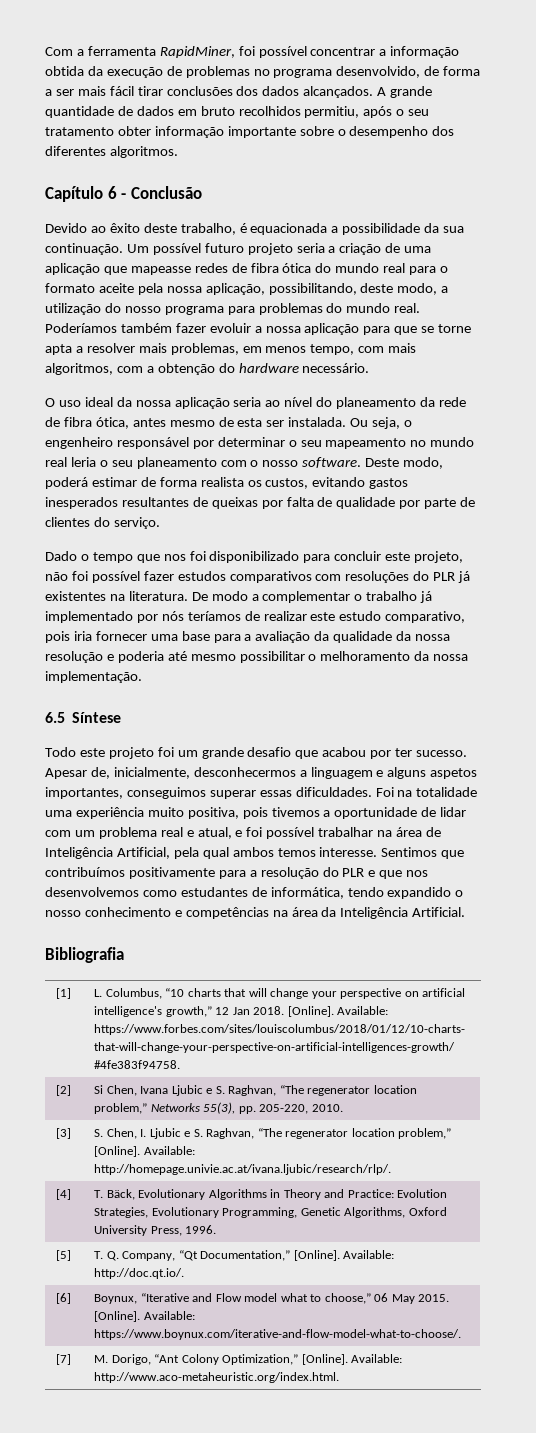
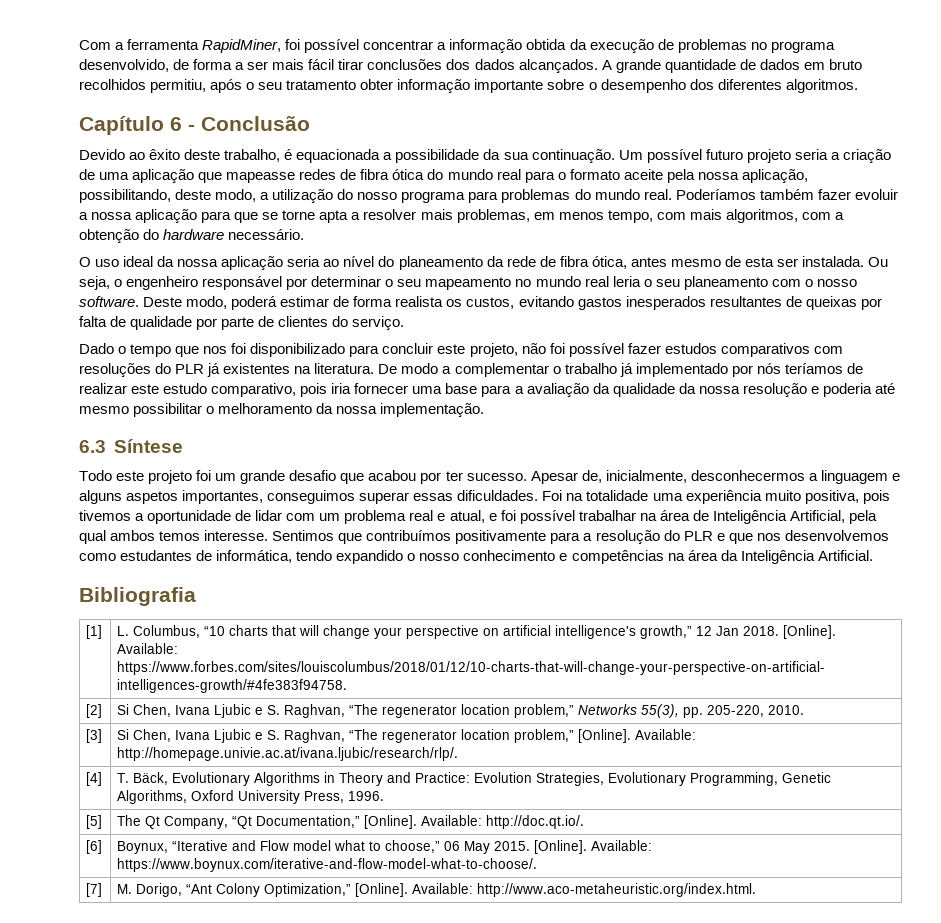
- 6.5 Síntese
+ 6.3 Síntese
- [3] | S. Chen, I. Ljubic e S. Raghvan, “The regenerator location problem,” [Online]. Available: http://homepage.univie.ac.at/ivana.ljubic/research/rlp/.
+ [3] | Si Chen, Ivana Ljubic e S. Raghvan, “The regenerator location problem,” [Online]. Available: http://homepage.univie.ac.at/ivana.ljubic/research/rlp/.
- [5] | T. Q. Company, “Qt Documentation,” [Online]. Available: http://doc.qt.io/.
+ [5] | The Qt Company, “Qt Documentation,” [Online]. Available: http://doc.qt.io/.

